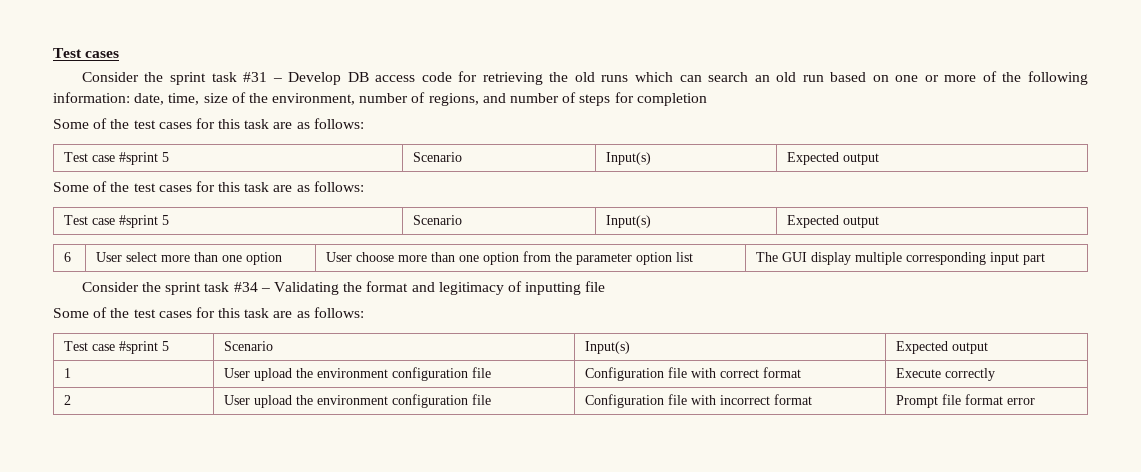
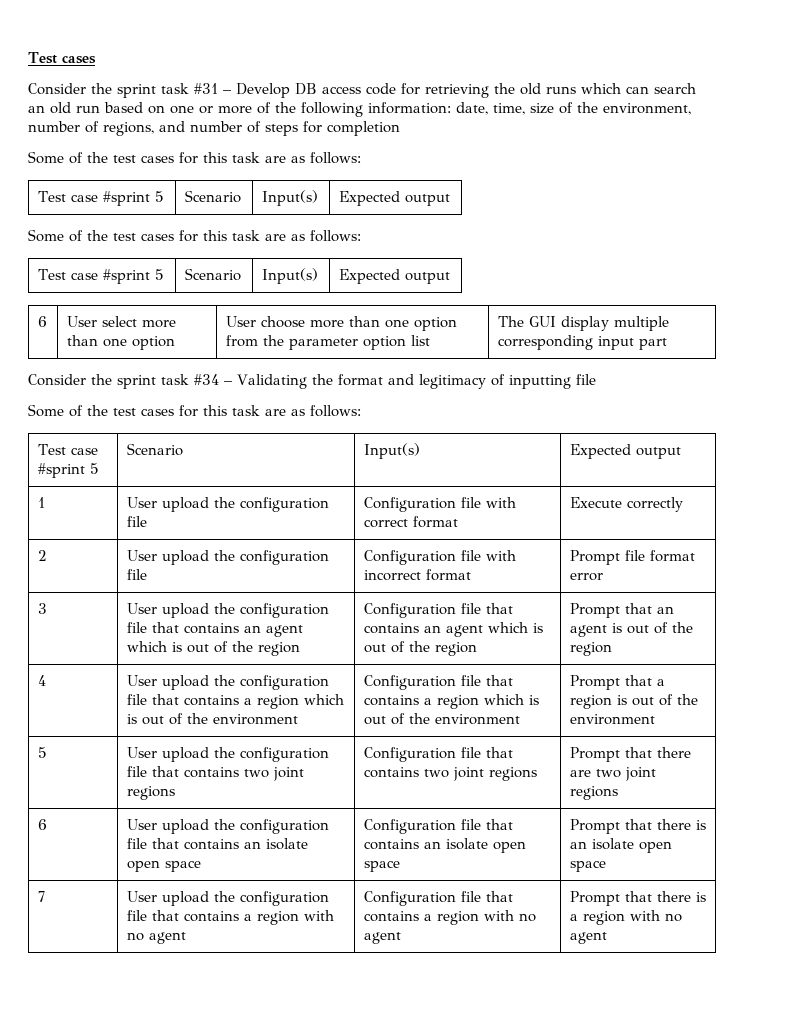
- 1 | User upload the environment configuration file | Configuration file with correct format | Execute correctly
+ 1 | User upload the configuration file | Configuration file with correct format | Execute correctly
- 2 | User upload the environment configuration file | Configuration file with incorrect format | Prompt file format error
+ 2 | User upload the configuration file | Configuration file with incorrect format | Prompt file format error
+ 3 | User upload the configuration file that contains an agent which is out of the region | Configuration file that contains an agent which is out of the region | Prompt that an agent is out of the region
+ 4 | User upload the configuration file that contains a region which is out of the environment | Configuration file that contains a region which is out of the environment | Prompt that a region is out of the environment
+ 5 | User upload the configuration file that contains two joint regions | Configuration file that contains two joint regions | Prompt that there are two joint regions
+ 6 | User upload the configuration file that contains an isolate open space | Configuration file that contains an isolate open space | Prompt that there is an isolate open space
+ 7 | User upload the configuration file that contains a region with no agent | Configuration file that contains a region with no agent | Prompt that there is a region with no agent

